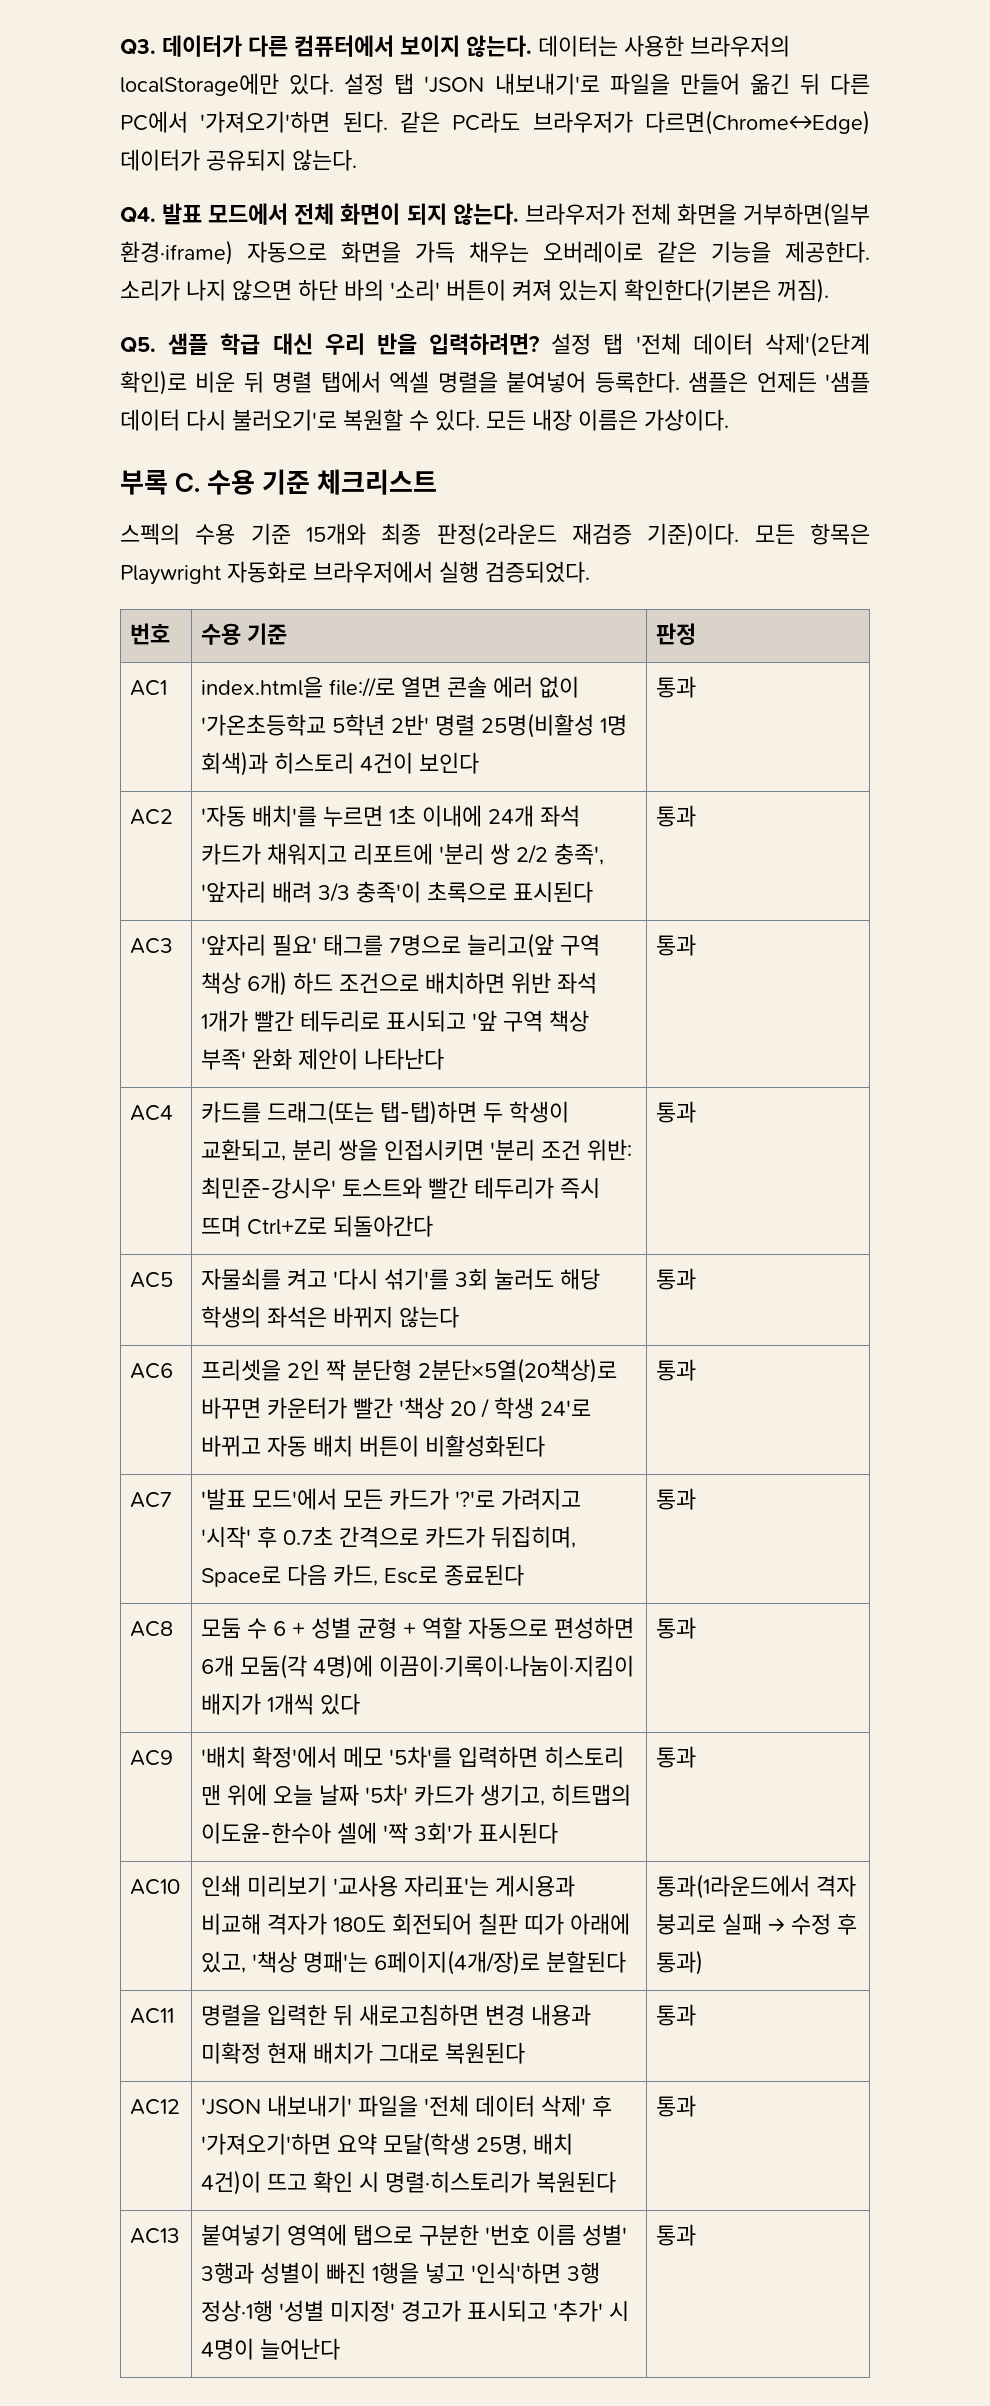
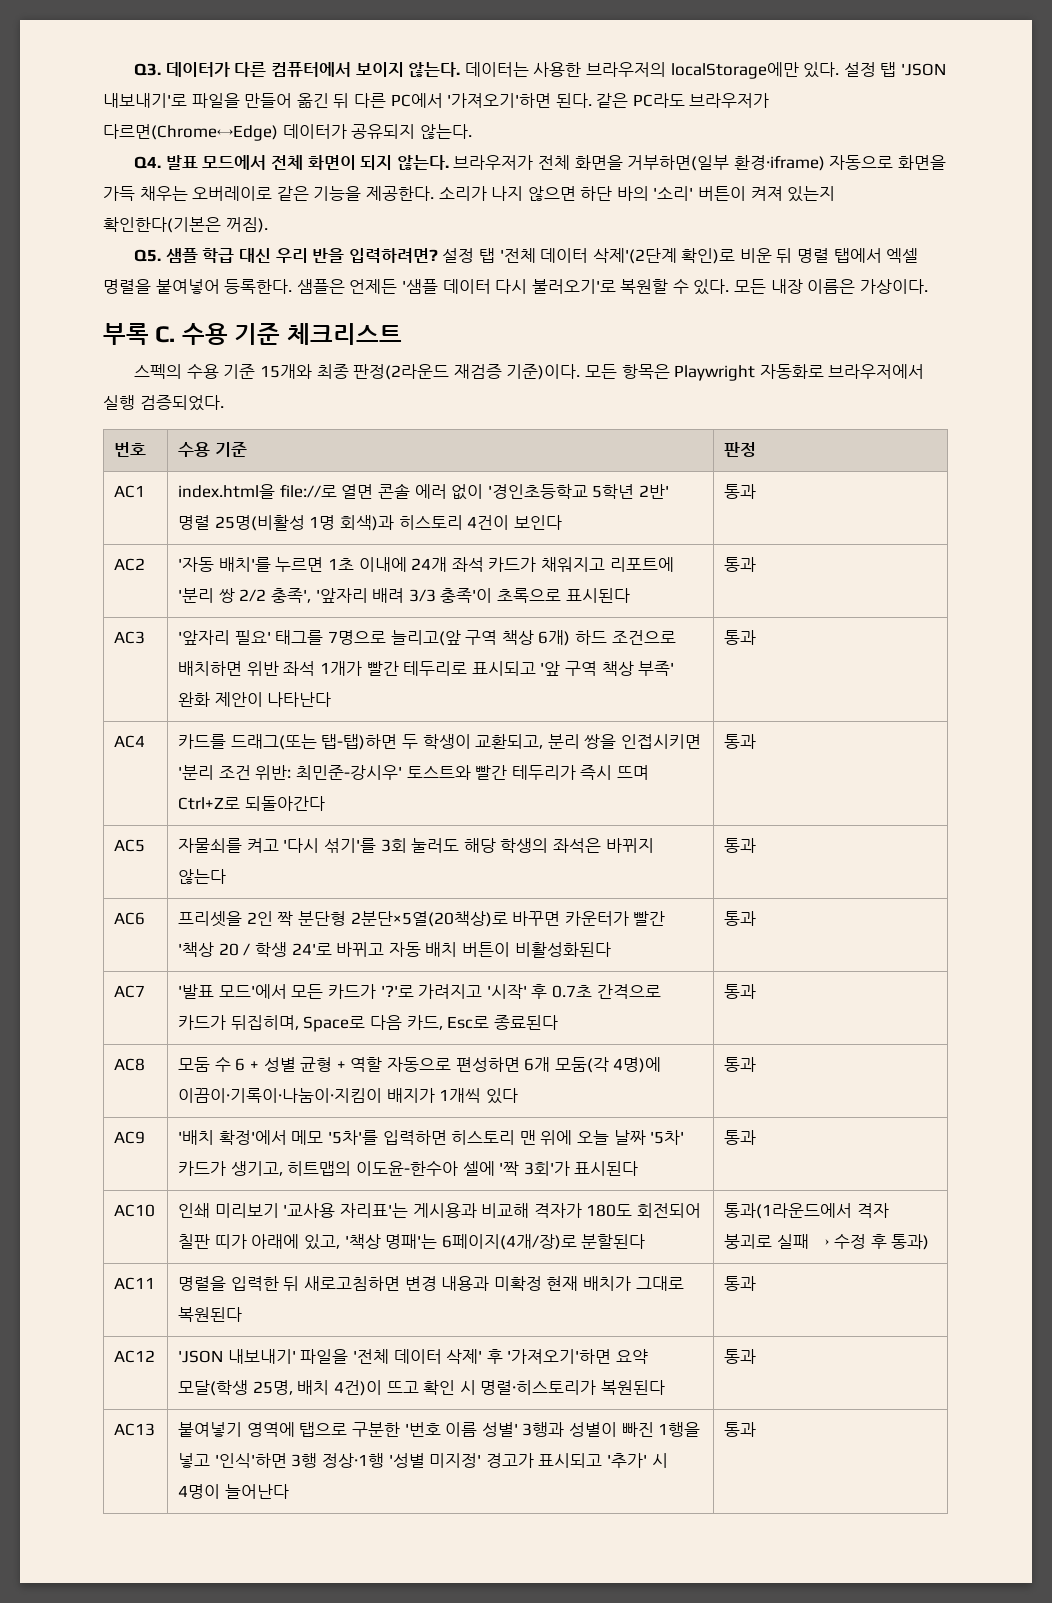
- AC1 | index.html을 file://로 열면 콘솔 에러 없이 '가온초등학교 5학년 2반' 명렬 25명(비활성 1명 회색)과 히스토리 4건이 보인다 | 통과
+ AC1 | index.html을 file://로 열면 콘솔 에러 없이 '경인초등학교 5학년 2반' 명렬 25명(비활성 1명 회색)과 히스토리 4건이 보인다 | 통과

